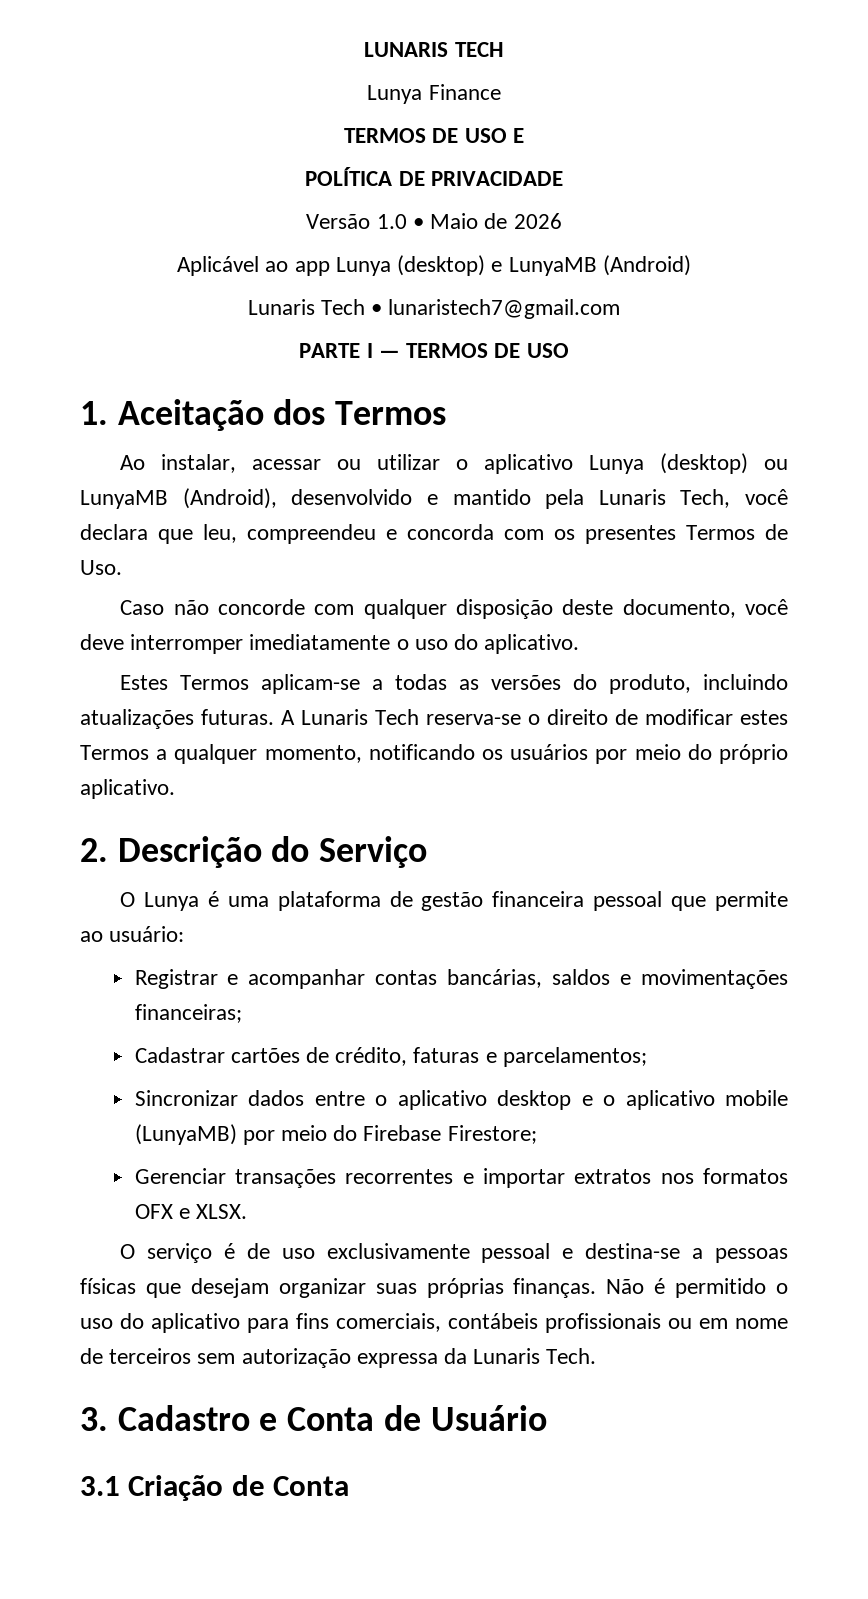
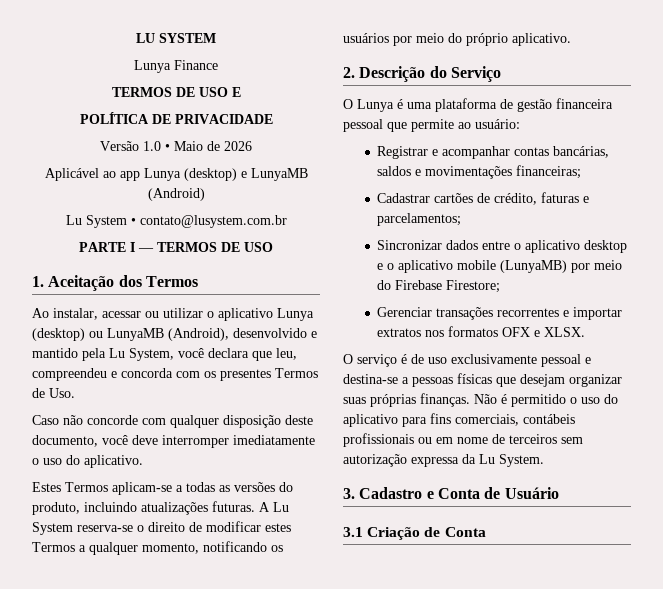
- LUNARIS TECH
+ LU SYSTEM
- Lunaris Tech • lunaristech7@gmail.com
+ Lu System • contato@lusystem.com.br
- Ao instalar, acessar ou utilizar o aplicativo Lunya (desktop) ou LunyaMB (Android), desenvolvido e mantido pela Lunaris Tech, você declara que leu, compreendeu e concorda com os presentes Termos de Uso.
+ Ao instalar, acessar ou utilizar o aplicativo Lunya (desktop) ou LunyaMB (Android), desenvolvido e mantido pela Lu System, você declara que leu, compreendeu e concorda com os presentes Termos de Uso.
- A Lunaris Tech reserva-se o direito de modificar estes Termos a qualquer momento, notificando os usuários por meio do próprio aplicativo.
+ A Lu System reserva-se o direito de modificar estes Termos a qualquer momento, notificando os usuários por meio do próprio aplicativo.
- Não é permitido o uso do aplicativo para fins comerciais, contábeis profissionais ou em nome de terceiros sem autorização expressa da Lunaris Tech.
+ Não é permitido o uso do aplicativo para fins comerciais, contábeis profissionais ou em nome de terceiros sem autorização expressa da Lu System.

